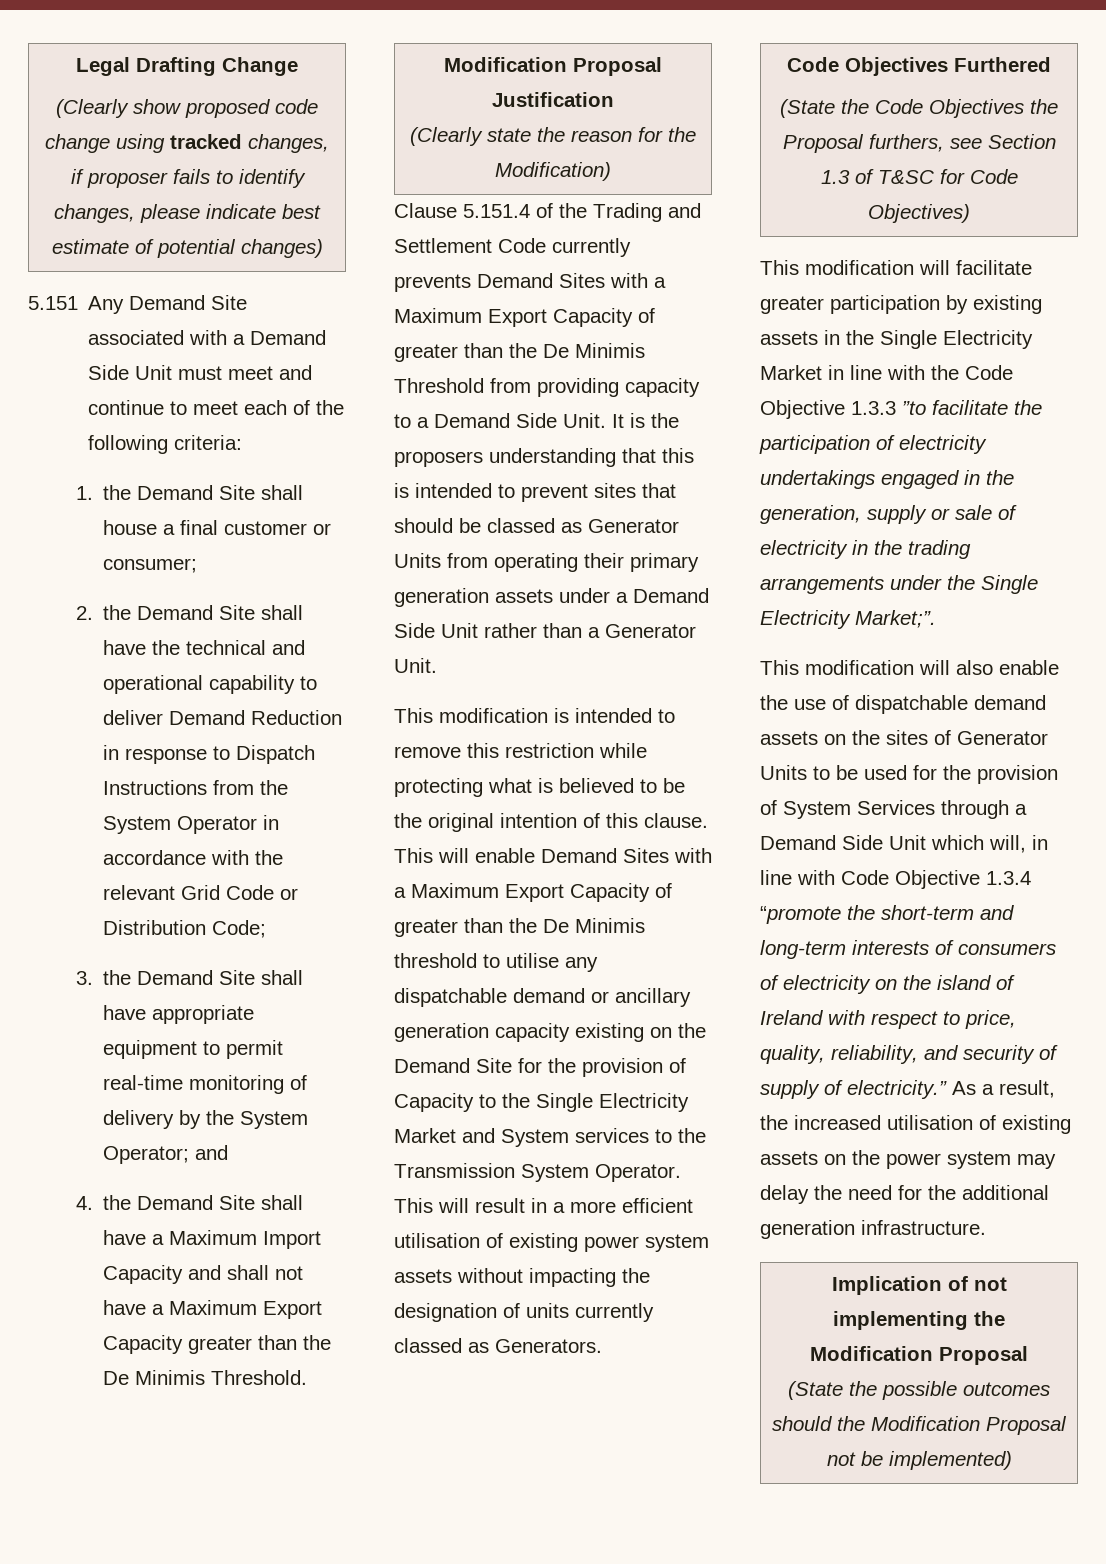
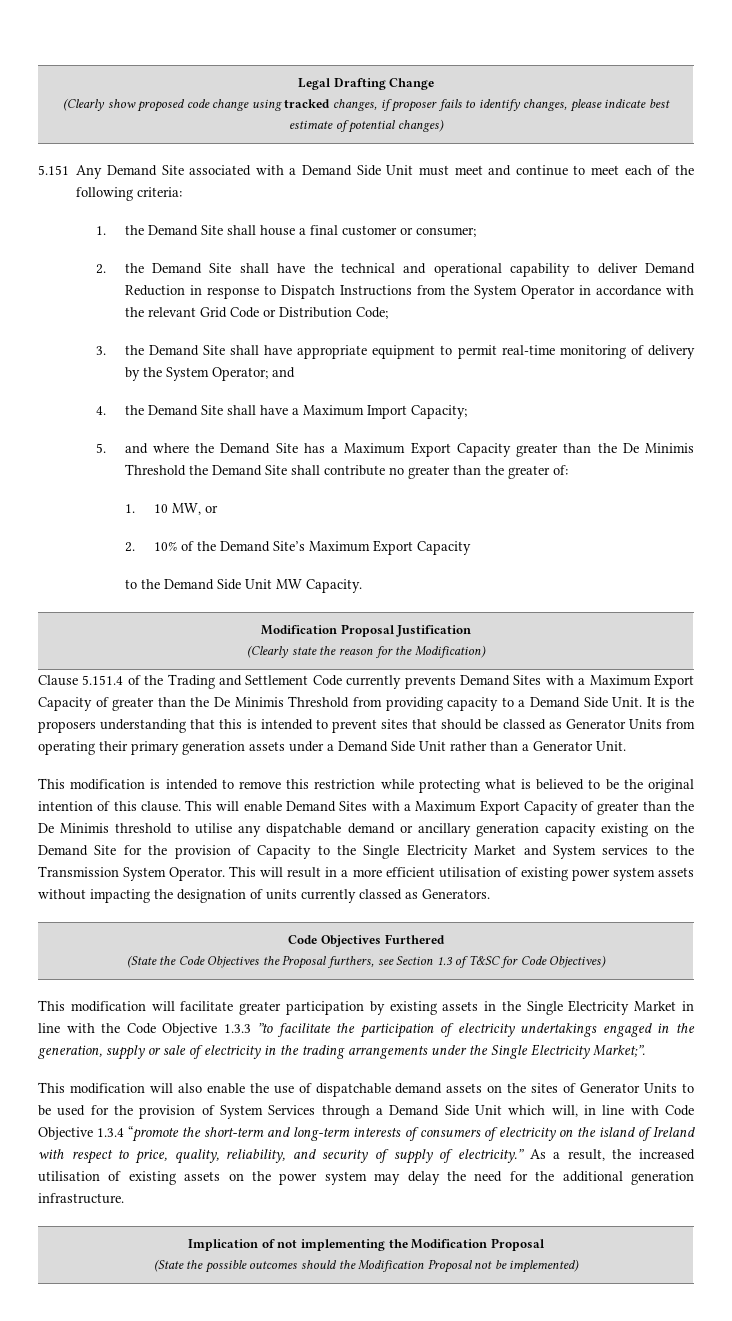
- 4. the Demand Site shall have a Maximum Import Capacity and shall not have a Maximum Export Capacity greater than the De Minimis Threshold.
+ 4. the Demand Site shall have a Maximum Import Capacity;
+ 5. and where the Demand Site has a Maximum Export Capacity greater than the De Minimis Threshold the Demand Site shall contribute no greater than the greater of:
+ 1. 10 MW, or
+ 2. 10% of the Demand Site’s Maximum Export Capacity
+ to the Demand Side Unit MW Capacity.

